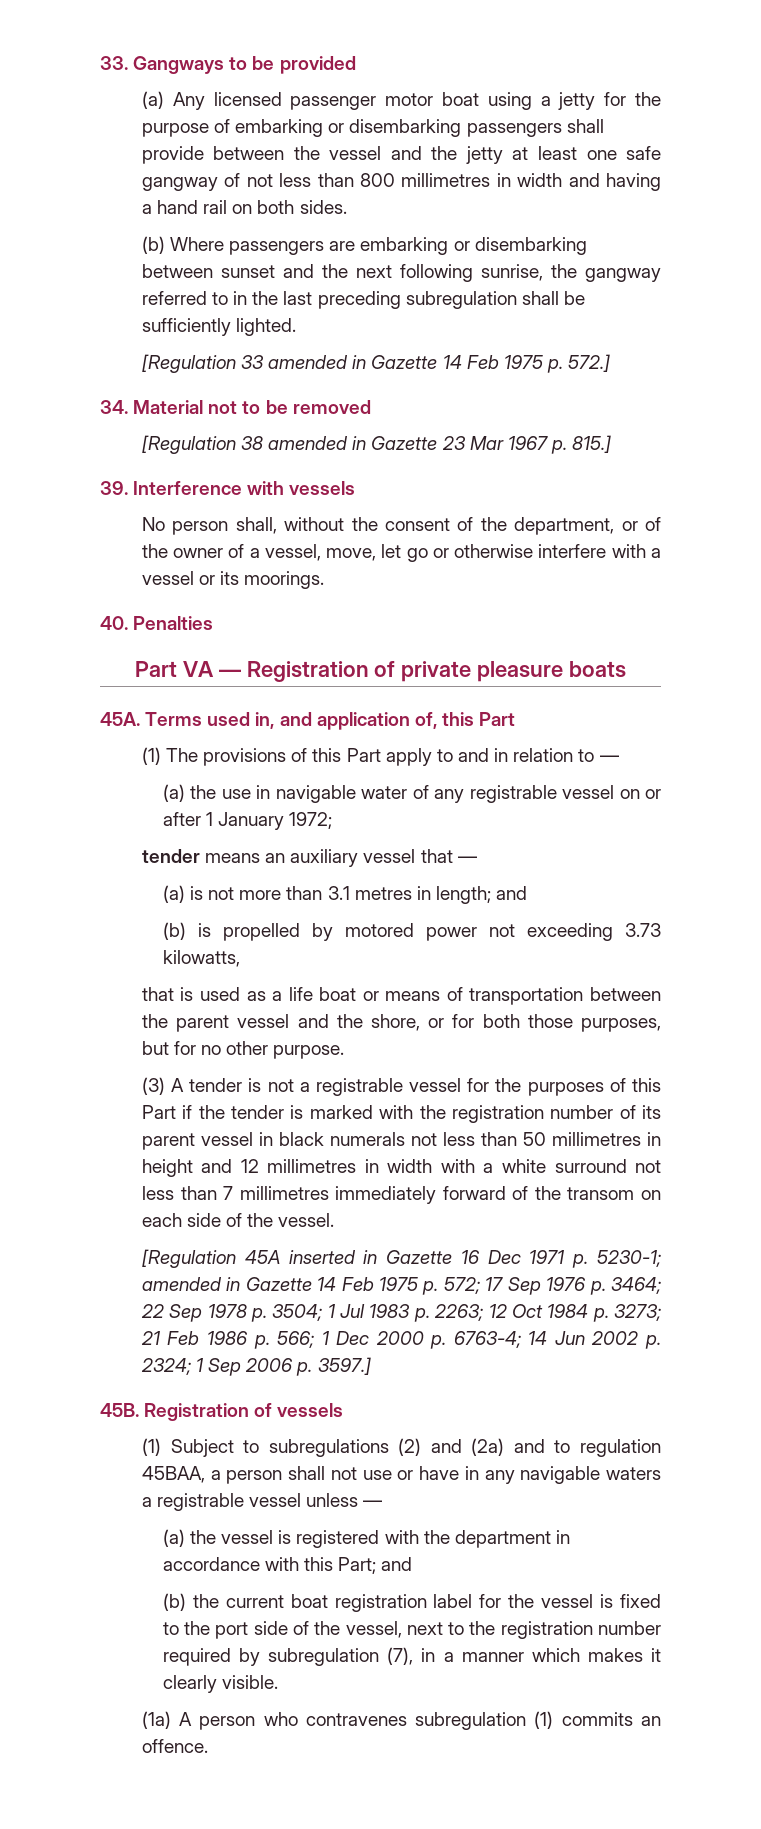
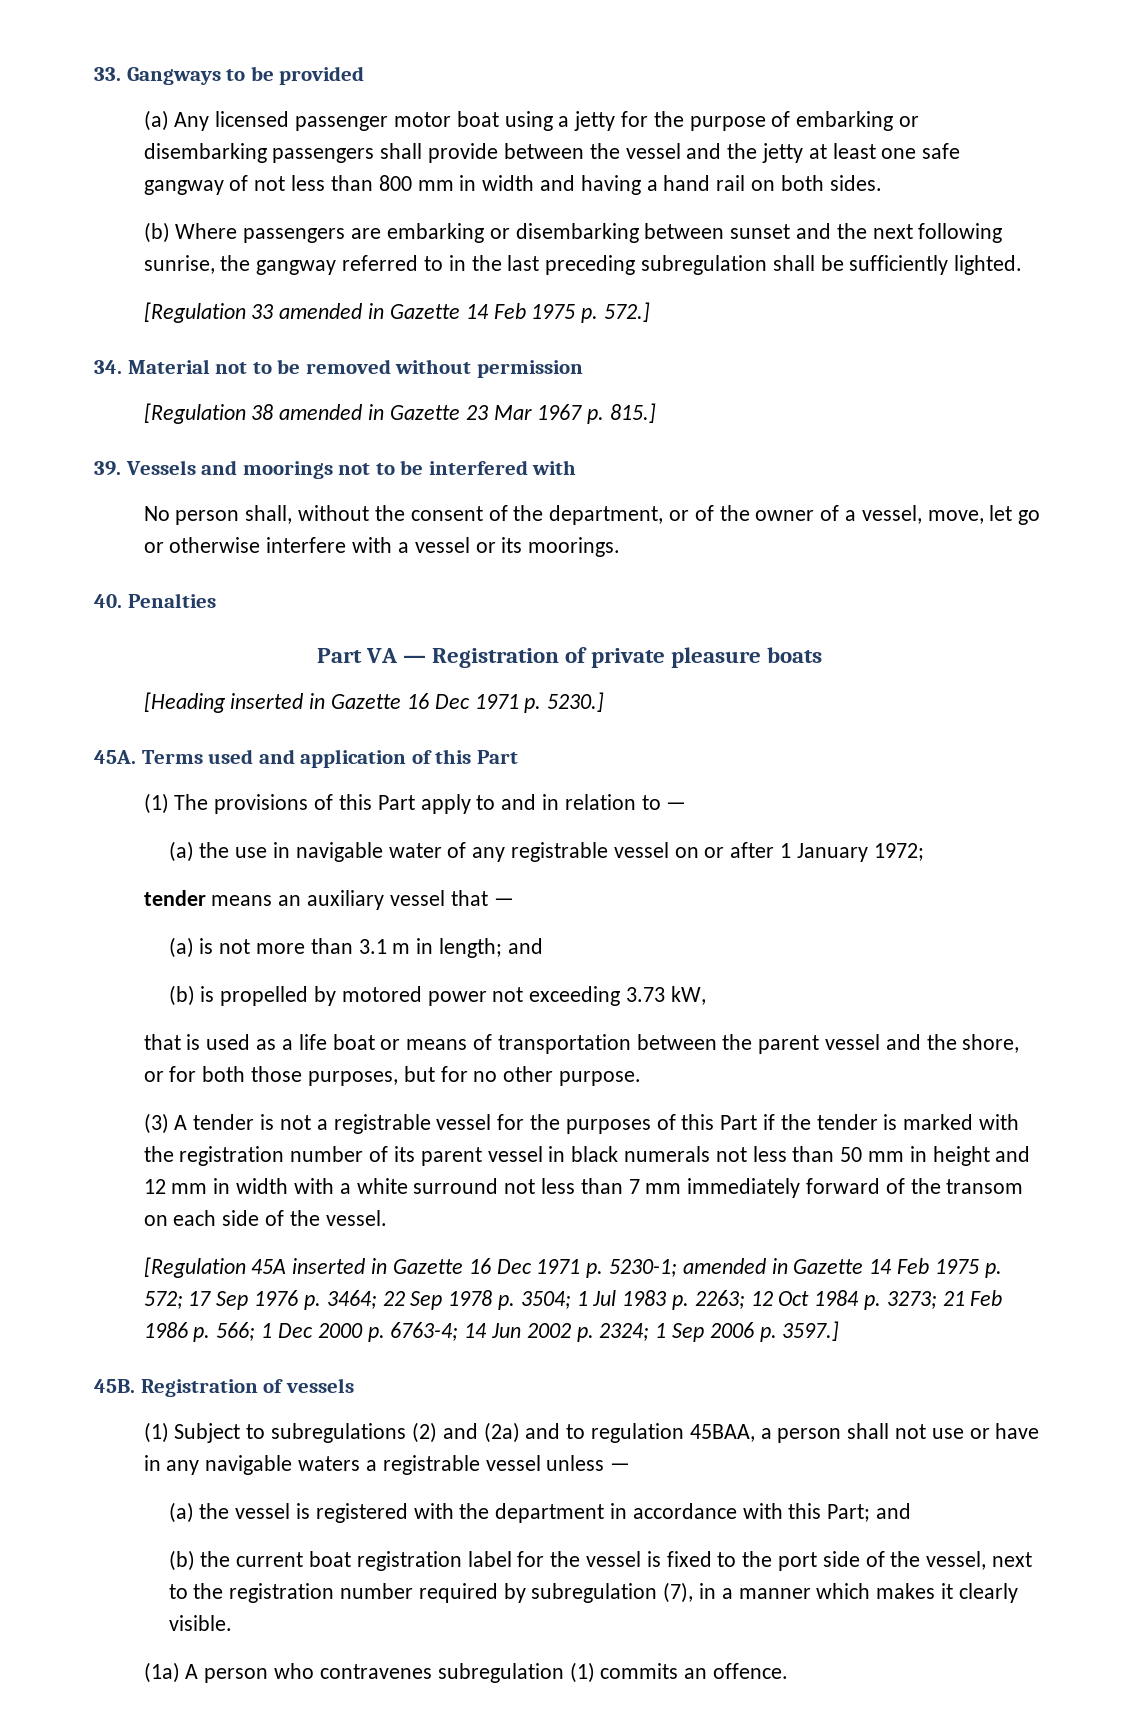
- (a) Any licensed passenger motor boat using a jetty for the purpose of embarking or disembarking passengers shall provide between the vessel and the jetty at least one safe gangway of not less than 800 millimetres in width and having a hand rail on both sides.
+ (a) Any licensed passenger motor boat using a jetty for the purpose of embarking or disembarking passengers shall provide between the vessel and the jetty at least one safe gangway of not less than 800 mm in width and having a hand rail on both sides.
- 34. Material not to be removed
+ 34. Material not to be removed without permission
- 39. Interference with vessels
+ 39. Vessels and moorings not to be interfered with
+ [Heading inserted in Gazette 16 Dec 1971 p. 5230.]
- Terms used in, and application of, this Part
+ Terms used and application of this Part
- (a) is not more than 3.1 metres in length; and
+ (a) is not more than 3.1 m in length; and
- (b) is propelled by motored power not exceeding 3.73 kilowatts,
+ (b) is propelled by motored power not exceeding 3.73 kW,
- (3) A tender is not a registrable vessel for the purposes of this Part if the tender is marked with the registration number of its parent vessel in black numerals not less than 50 millimetres in height and 12 millimetres in width with a white surround not less than 7 millimetres immediately forward of the transom on each side of the vessel.
+ (3) A tender is not a registrable vessel for the purposes of this Part if the tender is marked with the registration number of its parent vessel in black numerals not less than 50 mm in height and 12 mm in width with a white surround not less than 7 mm immediately forward of the transom on each side of the vessel.

